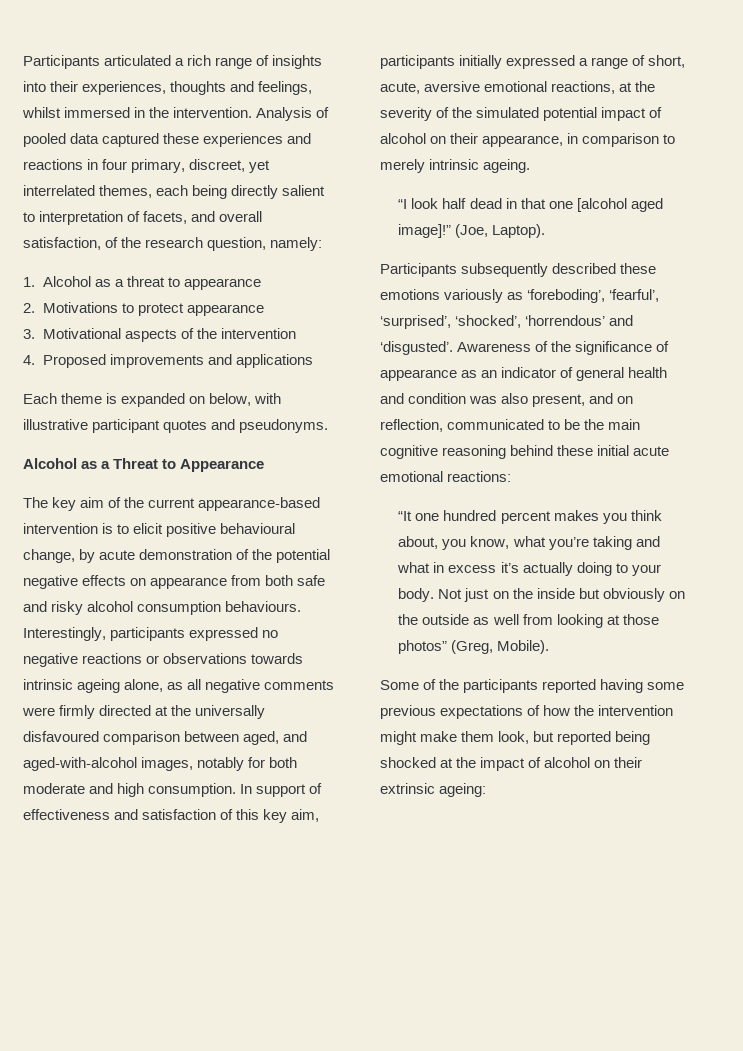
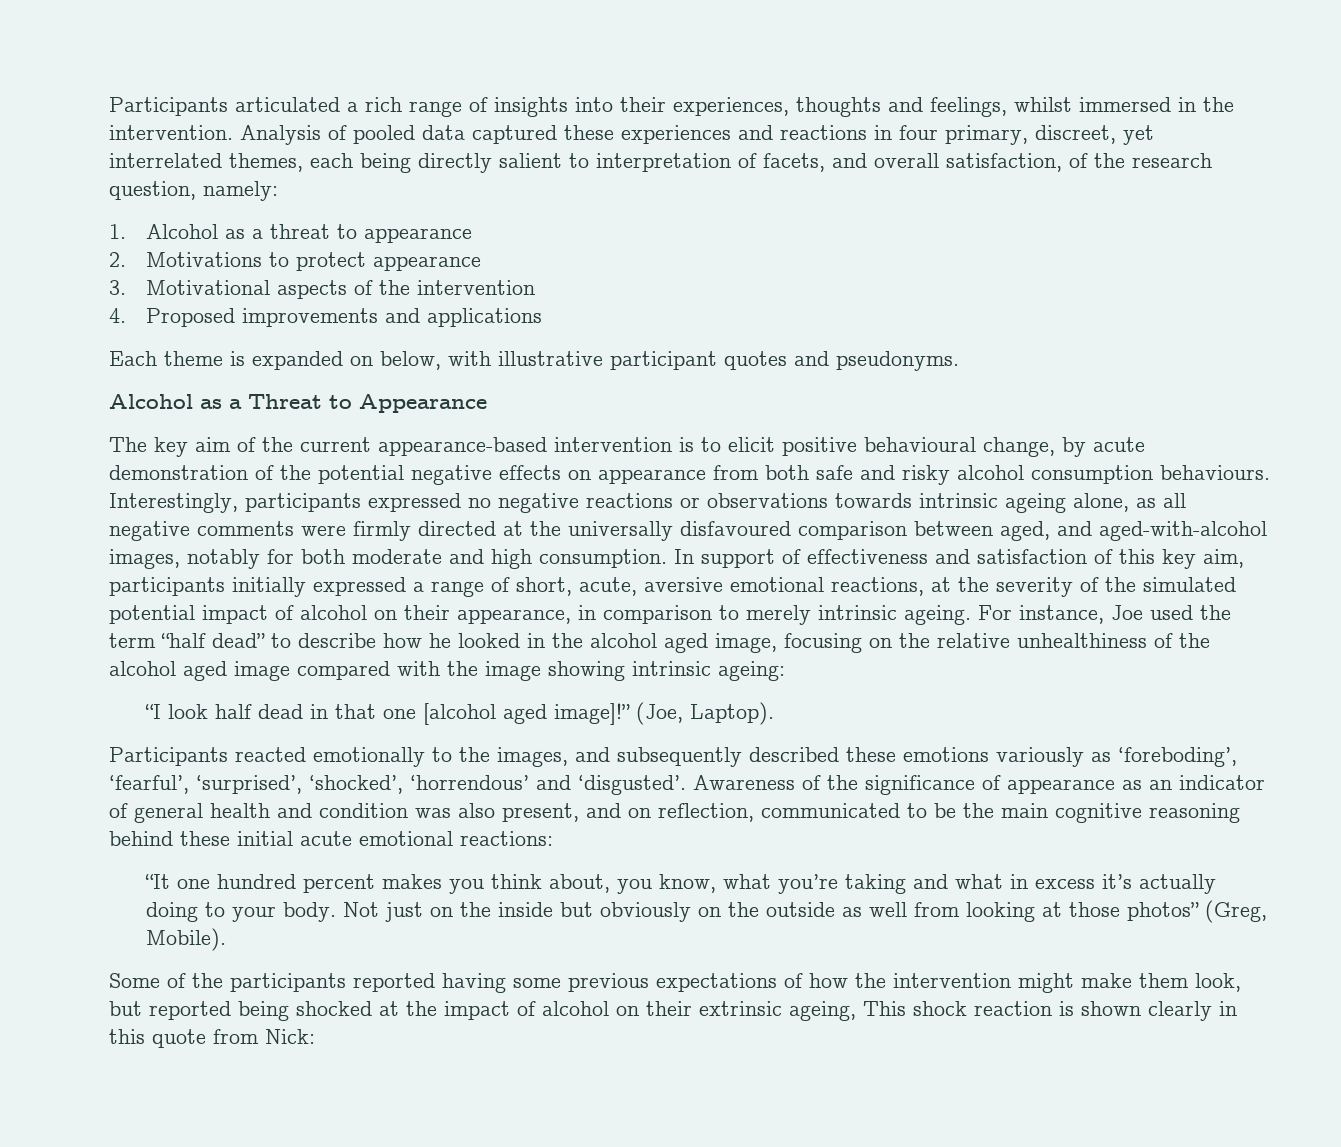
+ For instance, Joe used the term “half dead” to describe how he looked in the alcohol aged image, focusing on the relative unhealthiness of the alcohol aged image compared with the image showing intrinsic ageing:
- Participants subsequently described these emotions variously as ‘foreboding’, ‘fearful’, ‘surprised’, ‘shocked’, ‘horrendous’ and ‘disgusted’.
+ Participants reacted emotionally to the images, and subsequently described these emotions variously as ‘foreboding’, ‘fearful’, ‘surprised’, ‘shocked’, ‘horrendous’ and ‘disgusted’.
- Some of the participants reported having some previous expectations of how the intervention might make them look, but reported being shocked at the impact of alcohol on their extrinsic ageing:
+ Some of the participants reported having some previous expectations of how the intervention might make them look, but reported being shocked at the impact of alcohol on their extrinsic ageing, This shock reaction is shown clearly in this quote from Nick:

